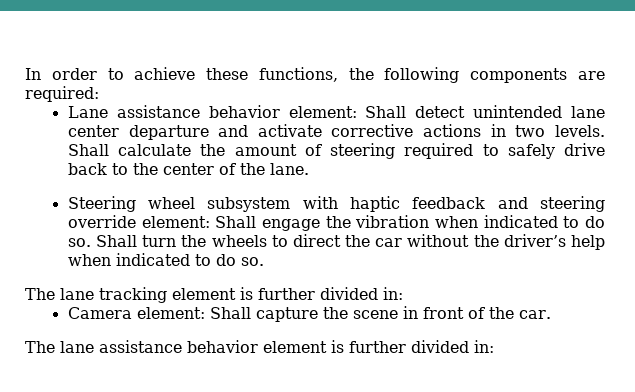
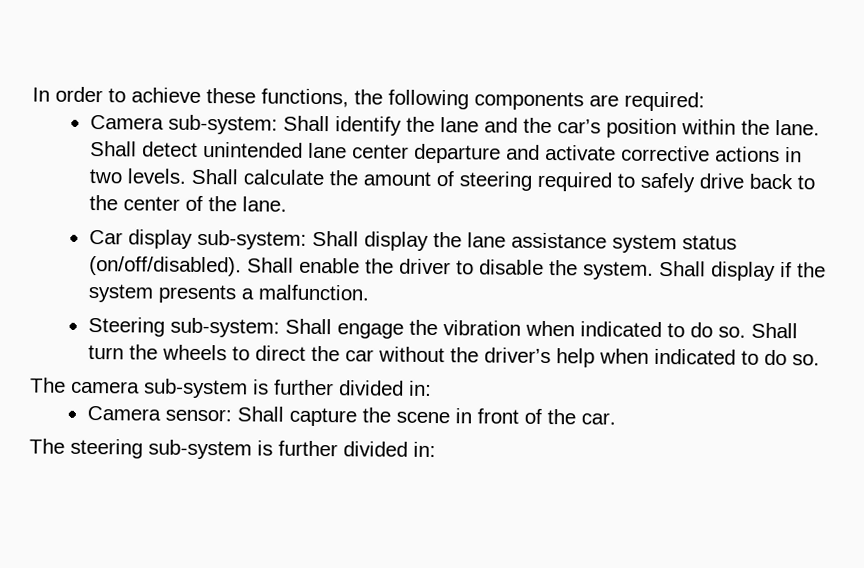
- Lane assistance behavior element: Shall detect unintended lane center departure and activate corrective actions in two levels.
+ Camera sub-system: Shall identify the lane and the car’s position within the lane. Shall detect unintended lane center departure and activate corrective actions in two levels.
- Steering wheel subsystem with haptic feedback and steering override element: Shall engage the vibration when indicated to do so.
+ Car display sub-system: Shall display the lane assistance system status (on/off/disabled). Shall enable the driver to disable the system. Shall display if the system presents a malfunction.
+ Steering sub-system: Shall engage the vibration when indicated to do so.
- The lane tracking element is further divided in:
+ The camera sub-system is further divided in:
- Camera element: Shall capture the scene in front of the car.
+ Camera sensor: Shall capture the scene in front of the car.
- The lane assistance behavior element is further divided in:
+ The steering sub-system is further divided in:

